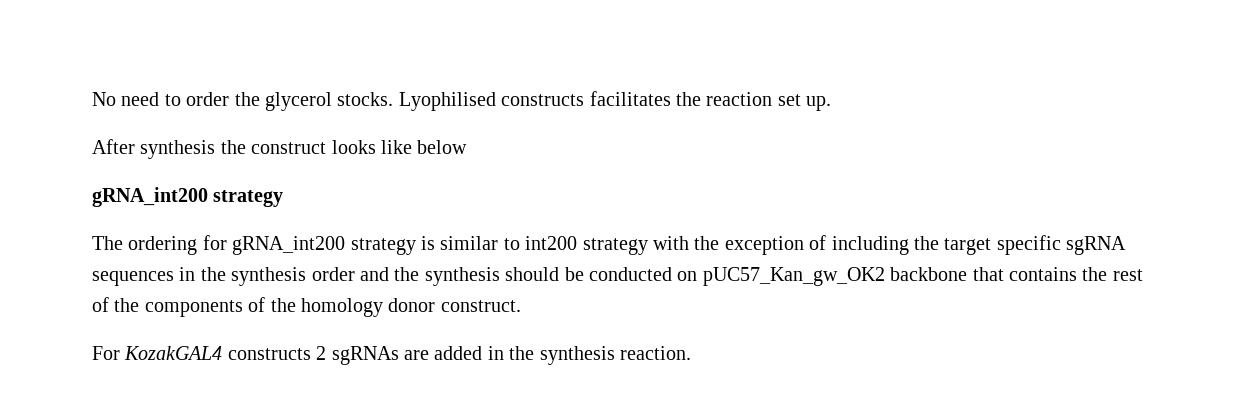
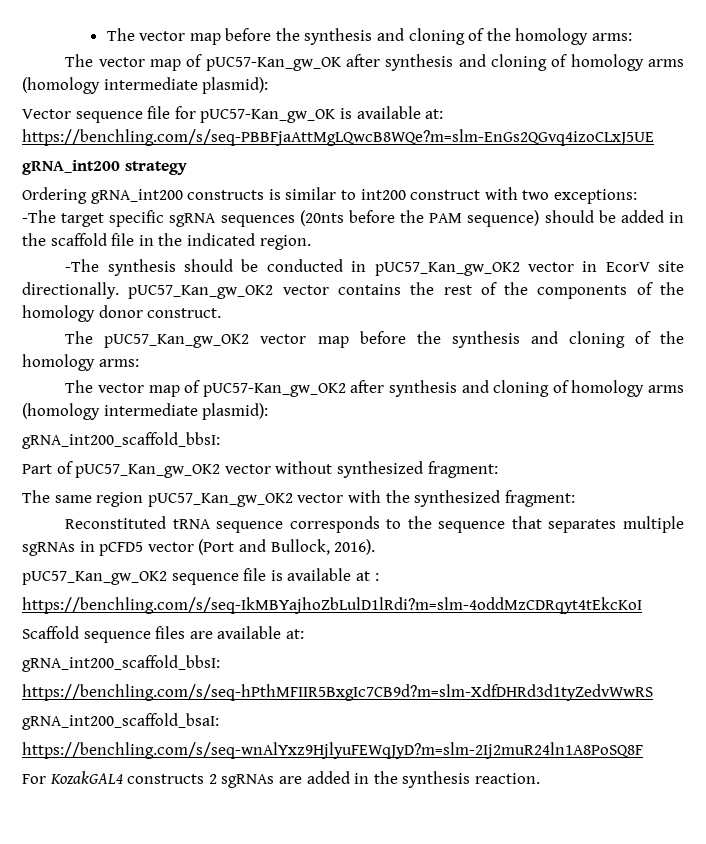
- No need to order the glycerol stocks. Lyophilised constructs facilitates the reaction set up.
- After synthesis the construct looks like below
+ The vector map before the synthesis and cloning of the homology arms:
+ The vector map of pUC57-Kan_gw_OK after synthesis and cloning of homology arms (homology intermediate plasmid):
+ Vector sequence file for pUC57-Kan_gw_OK is available at: https://benchling.com/s/seq-PBBFjaAttMgLQwcB8WQe?m=slm-EnGs2QGvq4izoCLxJ5UE
  gRNA_int200 strategy
- The ordering for gRNA_int200 strategy is similar to int200 strategy with the exception of including the target specific sgRNA sequences in the synthesis order and the synthesis should be conducted on pUC57_Kan_gw_OK2 backbone that contains the rest of the components of the homology donor construct.
+ Ordering gRNA_int200 constructs is similar to int200 construct with two exceptions:
+ -The target specific sgRNA sequences (20nts before the PAM sequence) should be added in the scaffold file in the indicated region.
+ -The synthesis should be conducted in pUC57_Kan_gw_OK2 vector in EcorV site directionally. pUC57_Kan_gw_OK2 vector contains the rest of the components of the homology donor construct.
+ The pUC57_Kan_gw_OK2 vector map before the synthesis and cloning of the homology arms:
+ The vector map of pUC57-Kan_gw_OK2 after synthesis and cloning of homology arms (homology intermediate plasmid):
+ gRNA_int200_scaffold_bbsI:
+ Part of pUC57_Kan_gw_OK2 vector without synthesized fragment:
+ The same region pUC57_Kan_gw_OK2 vector with the synthesized fragment:
+ Reconstituted tRNA sequence corresponds to the sequence that separates multiple sgRNAs in pCFD5 vector (Port and Bullock, 2016).
+ pUC57_Kan_gw_OK2 sequence file is available at :
+ https://benchling.com/s/seq-IkMBYajhoZbLulD1lRdi?m=slm-4oddMzCDRqyt4tEkcKoI
+ Scaffold sequence files are available at:
+ gRNA_int200_scaffold_bbsI:
+ https://benchling.com/s/seq-hPthMFIIR5BxgIc7CB9d?m=slm-XdfDHRd3d1tyZedvWwRS
+ gRNA_int200_scaffold_bsaI:
+ https://benchling.com/s/seq-wnAlYxz9HjlyuFEWqJyD?m=slm-2Ij2muR24ln1A8PoSQ8F

